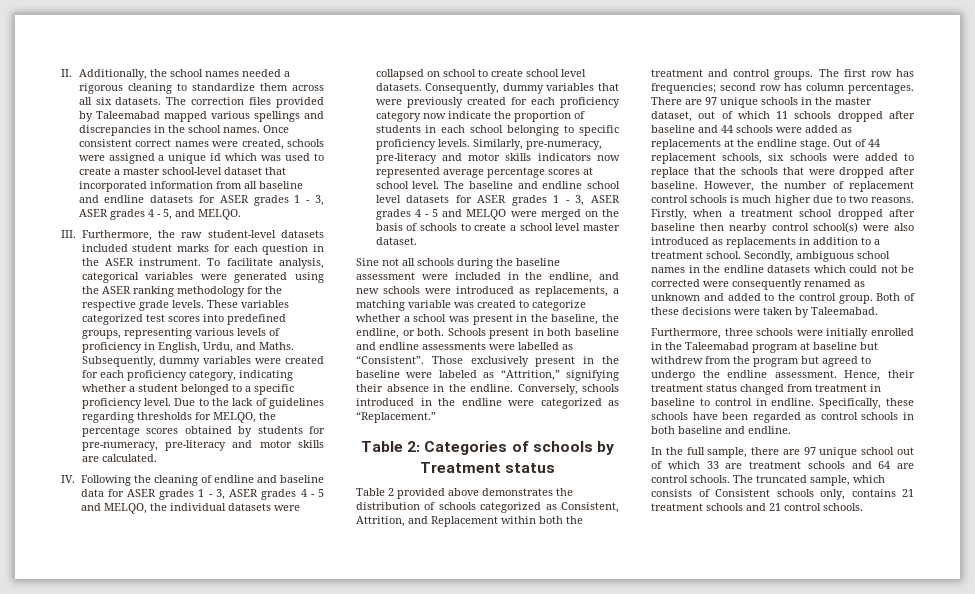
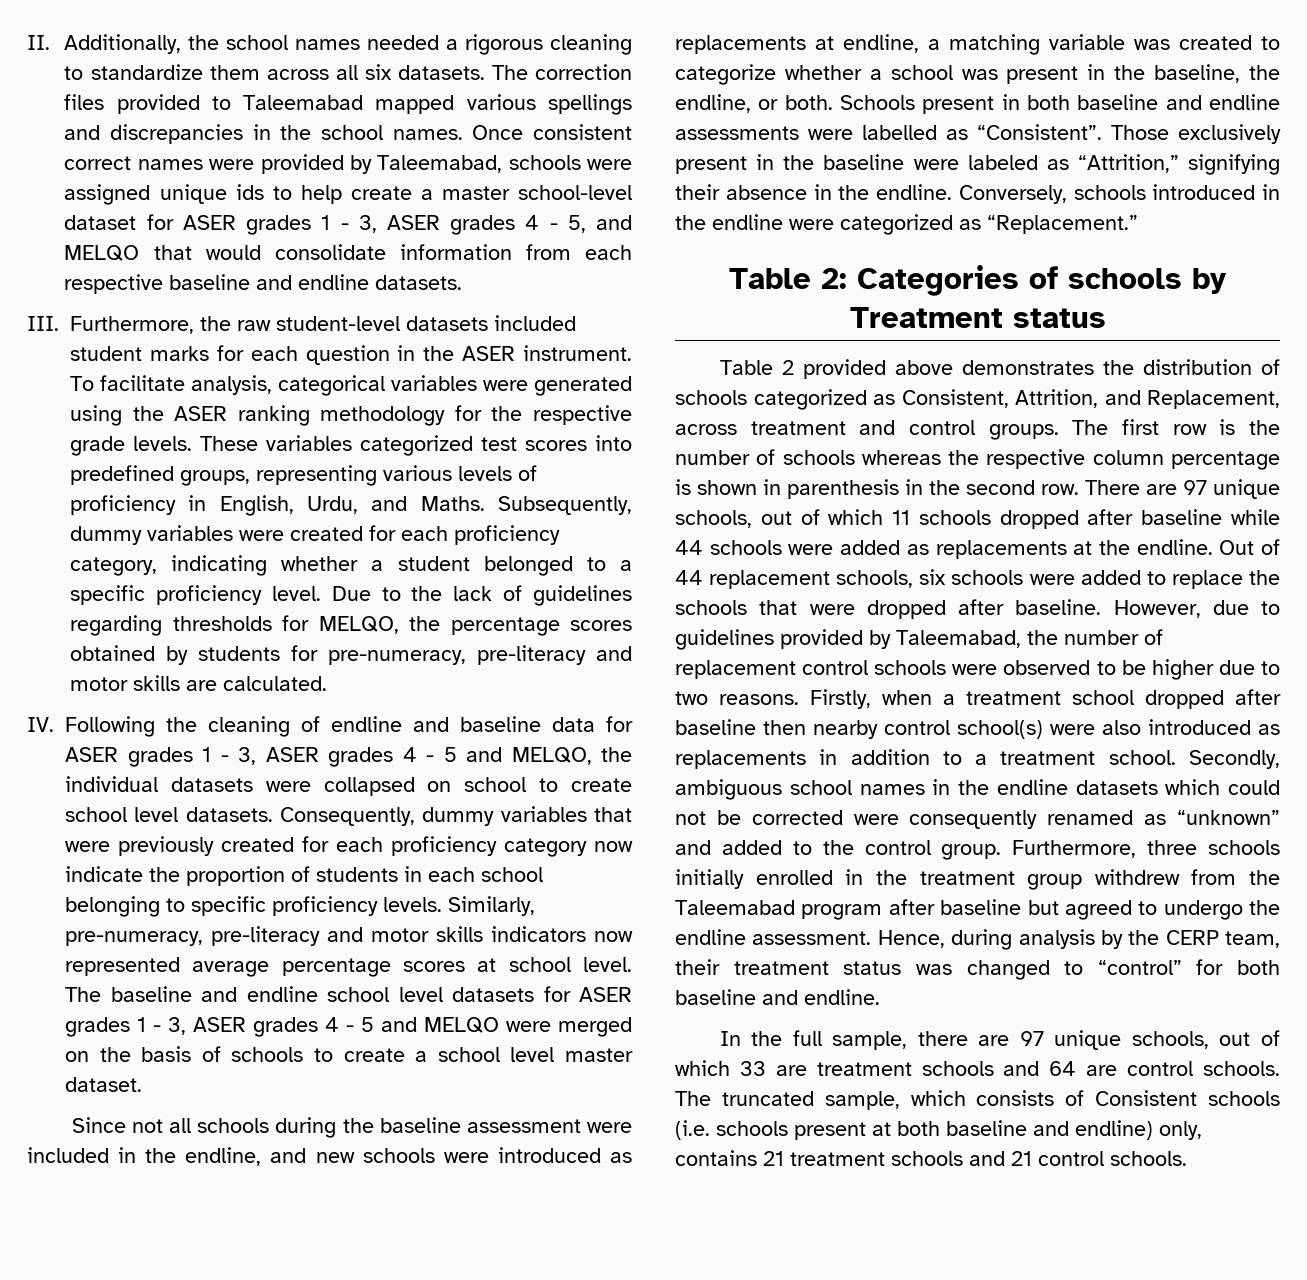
- The correction files provided by Taleemabad mapped various spellings and discrepancies in the school names.
+ The correction files provided to Taleemabad mapped various spellings and discrepancies in the school names.
- Once consistent correct names were created, schools were assigned a unique id which was used to create a master school-level dataset that incorporated information from all baseline and endline datasets for ASER grades 1 - 3, ASER grades 4 - 5, and MELQO.
+ Once consistent correct names were provided by Taleemabad, schools were assigned unique ids to help create a master school-level dataset for ASER grades 1 - 3, ASER grades 4 - 5, and MELQO that would consolidate information from each respective baseline and endline datasets.
- Sine not all schools during the baseline assessment were included in the endline, and new schools were introduced as replacements, a matching variable was created to categorize whether a school was present in the baseline, the endline, or both.
+ Since not all schools during the baseline assessment were included in the endline, and new schools were introduced as replacements at endline, a matching variable was created to categorize whether a school was present in the baseline, the endline, or both.
- Table 2 provided above demonstrates the distribution of schools categorized as Consistent, Attrition, and Replacement within both the treatment and control groups.
+ Table 2 provided above demonstrates the distribution of schools categorized as Consistent, Attrition, and Replacement, across treatment and control groups.
- The first row has frequencies; second row has column percentages. There are 97 unique schools in the master dataset, out of which 11 schools dropped after baseline and 44 schools were added as replacements at the endline stage.
+ The first row is the number of schools whereas the respective column percentage is shown in parenthesis in the second row. There are 97 unique schools, out of which 11 schools dropped after baseline while 44 schools were added as replacements at the endline.
- Out of 44 replacement schools, six schools were added to replace that the schools that were dropped after baseline.
+ Out of 44 replacement schools, six schools were added to replace the schools that were dropped after baseline.
- However, the number of replacement control schools is much higher due to two reasons.
+ However, due to guidelines provided by Taleemabad, the number of replacement control schools were observed to be higher due to two reasons.
- Secondly, ambiguous school names in the endline datasets which could not be corrected were consequently renamed as unknown and added to the control group. Both of these decisions were taken by Taleemabad.
- Furthermore, three schools were initially enrolled in the Taleemabad program at baseline but withdrew from the program but agreed to undergo the endline assessment.
+ Secondly, ambiguous school names in the endline datasets which could not be corrected were consequently renamed as “unknown” and added to the control group. Furthermore, three schools initially enrolled in the treatment group withdrew from the Taleemabad program after baseline but agreed to undergo the endline assessment.
- Hence, their treatment status changed from treatment in baseline to control in endline. Specifically, these schools have been regarded as control schools in both baseline and endline.
+ Hence, during analysis by the CERP team, their treatment status was changed to “control” for both baseline and endline.
- In the full sample, there are 97 unique school out of which 33 are treatment schools and 64 are control schools.
+ In the full sample, there are 97 unique schools, out of which 33 are treatment schools and 64 are control schools.
- The truncated sample, which consists of Consistent schools only, contains 21 treatment schools and 21 control schools.
+ The truncated sample, which consists of Consistent schools (i.e. schools present at both baseline and endline) only, contains 21 treatment schools and 21 control schools.

